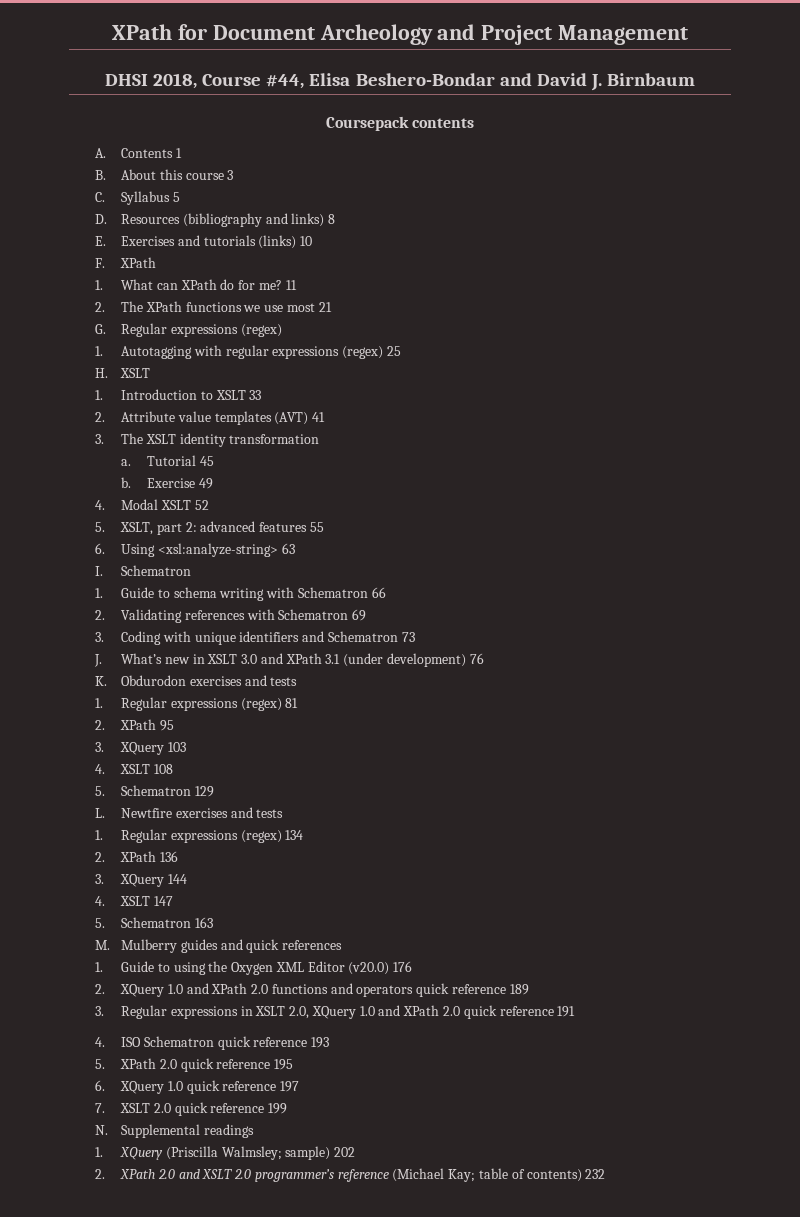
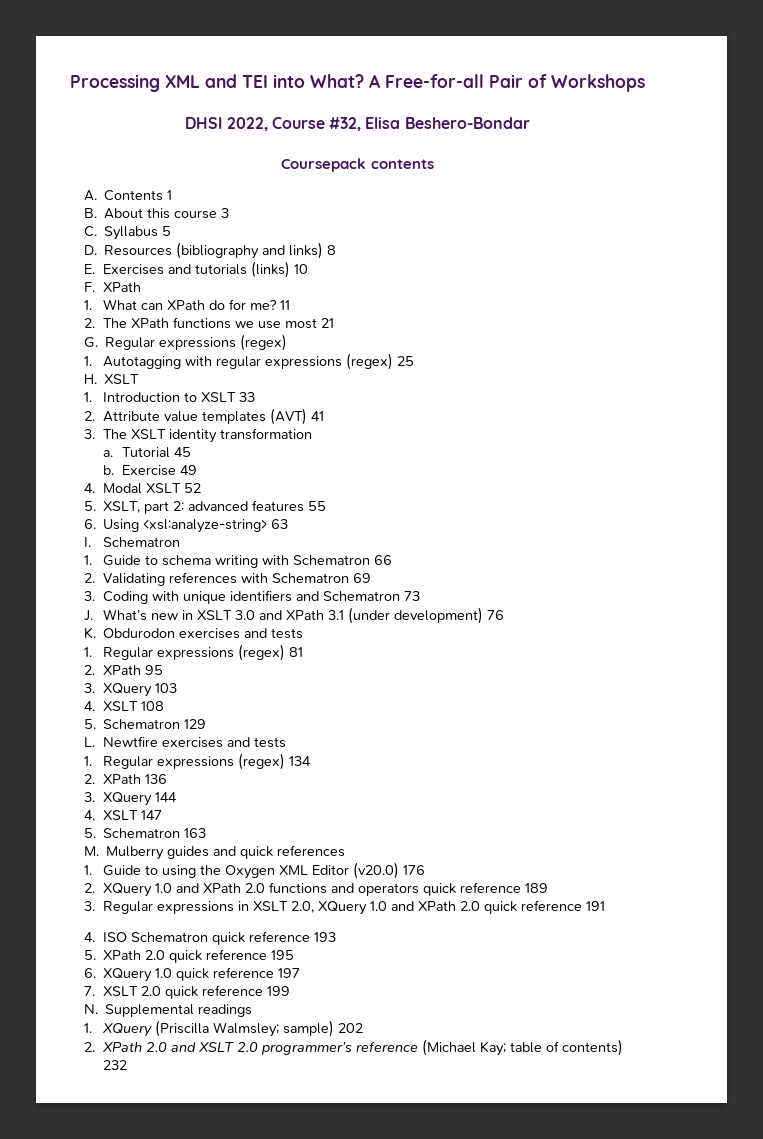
- XPath for Document Archeology and Project Management
- DHSI 2018, Course #44, Elisa Beshero-Bondar and David J. Birnbaum
+ Processing XML and TEI into What? A Free-for-all Pair of Workshops
+ DHSI 2022, Course #32, Elisa Beshero-Bondar

